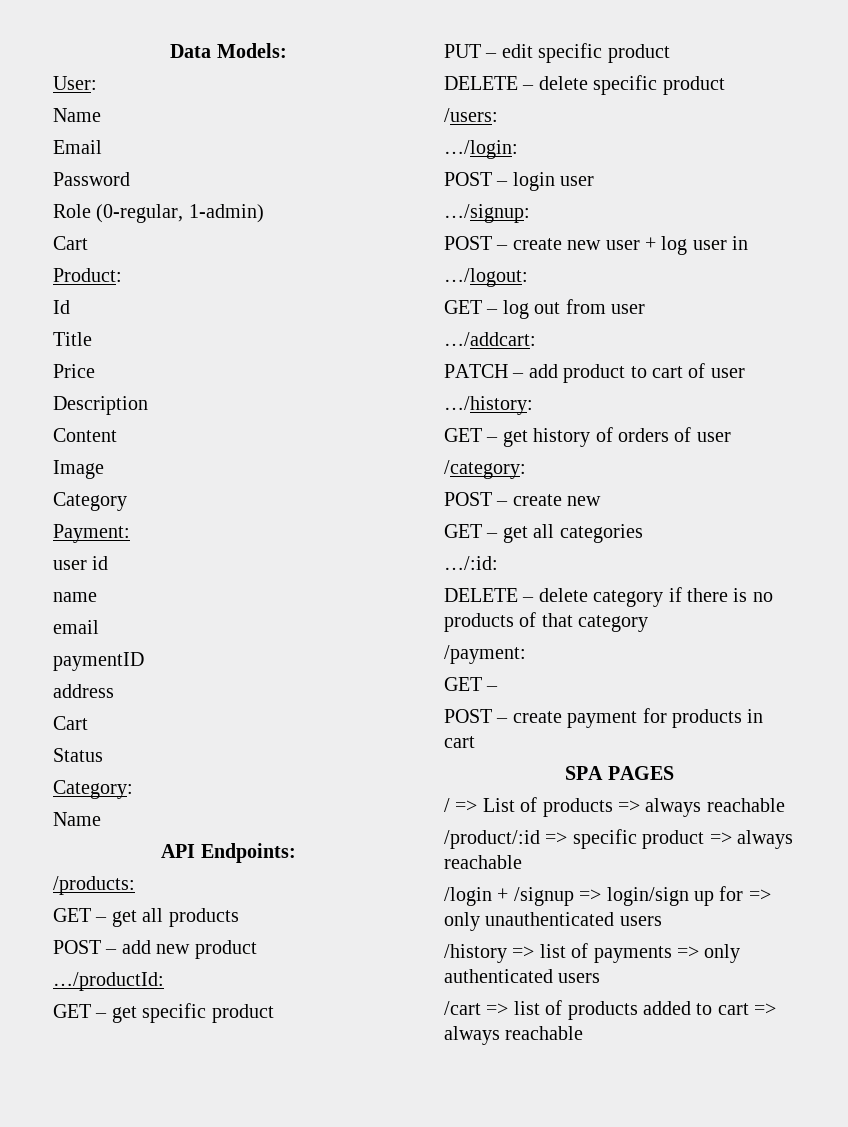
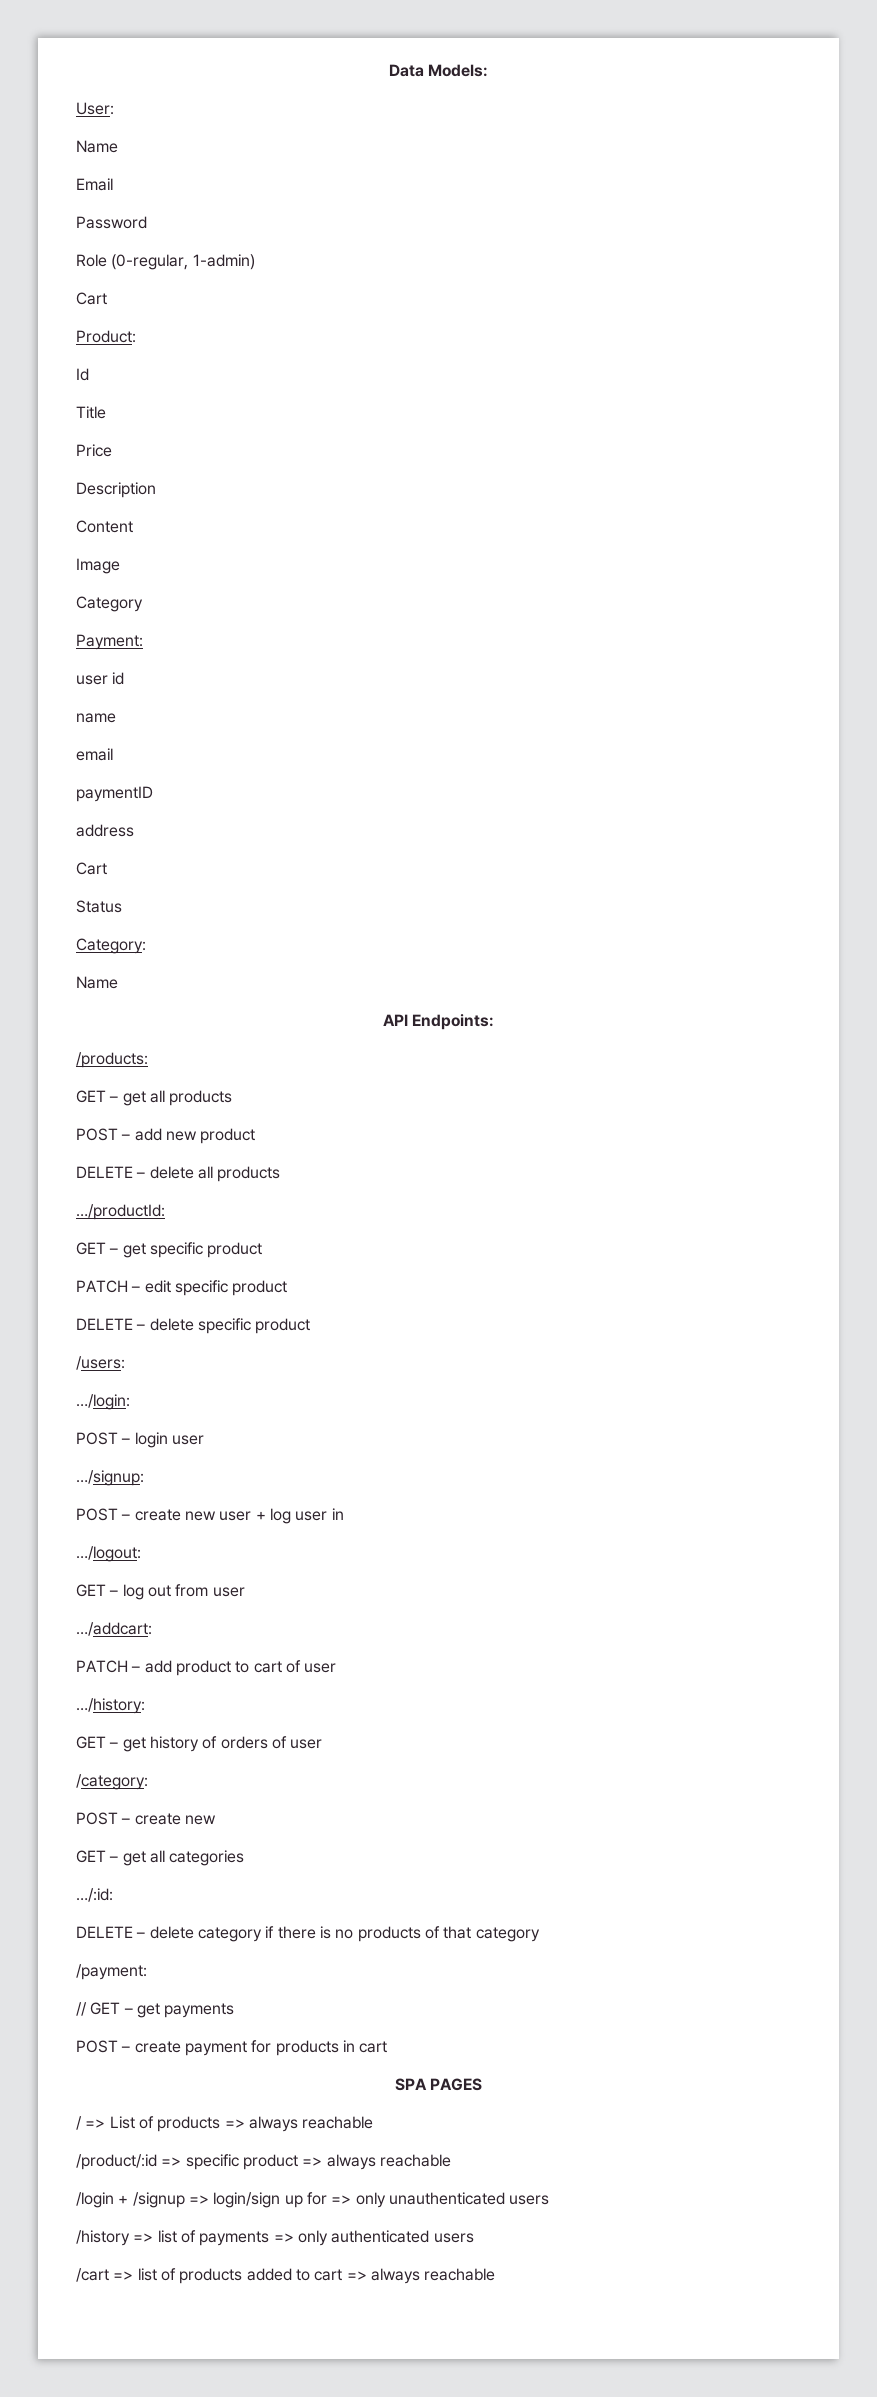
+ DELETE – delete all products
- PUT – edit specific product
+ PATCH – edit specific product
  /payment:
- GET –
+ // GET – get payments

